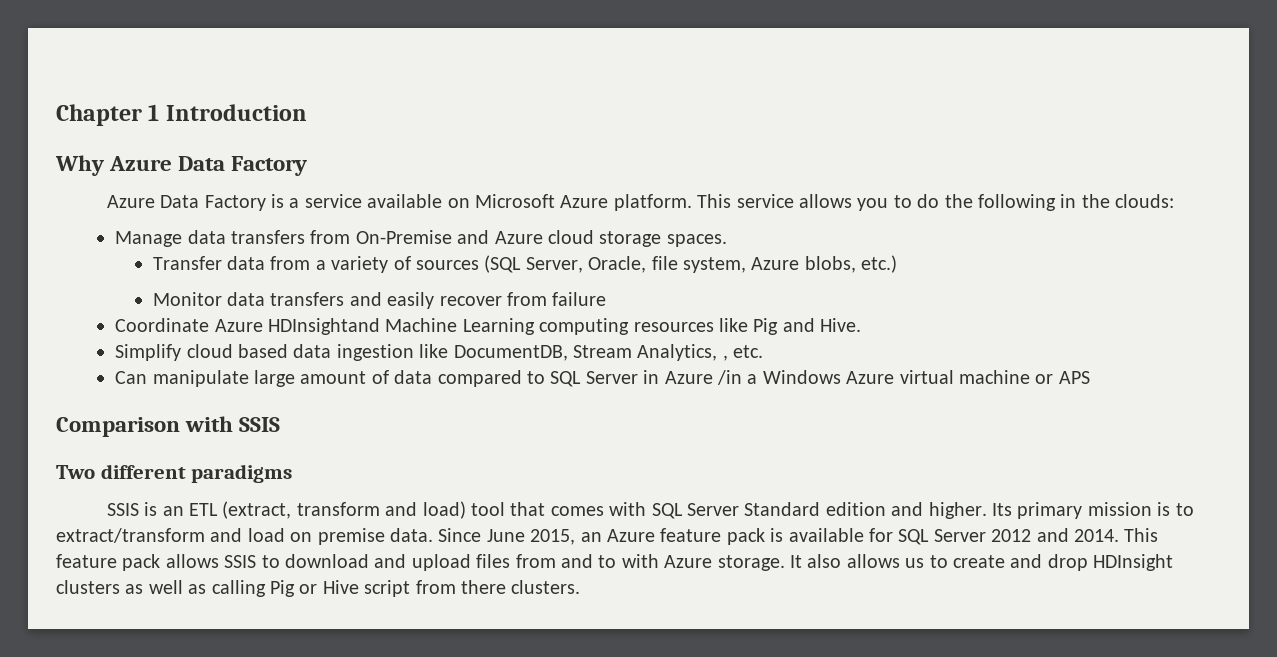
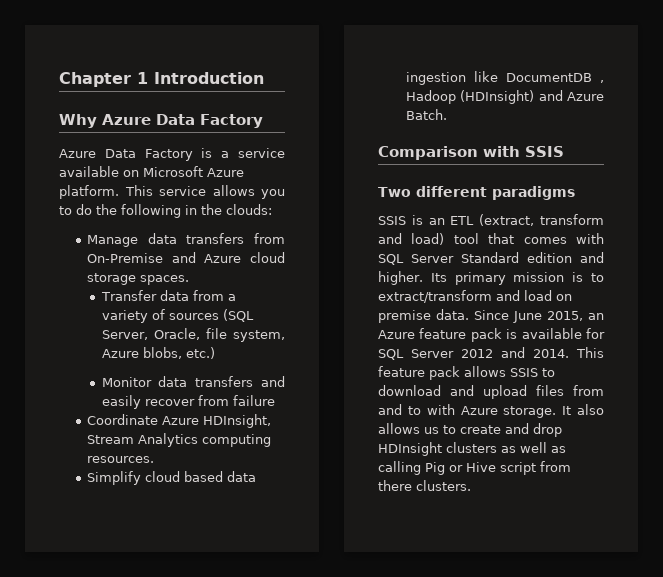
- Coordinate Azure HDInsightand Machine Learning computing resources like Pig and Hive.
+ Coordinate Azure HDInsight, Stream Analytics computing resources.
- Simplify cloud based data ingestion like DocumentDB, Stream Analytics, , etc.
- Can manipulate large amount of data compared to SQL Server in Azure /in a Windows Azure virtual machine or APS
+ Simplify cloud based data ingestion like DocumentDB , Hadoop (HDInsight) and Azure Batch.

